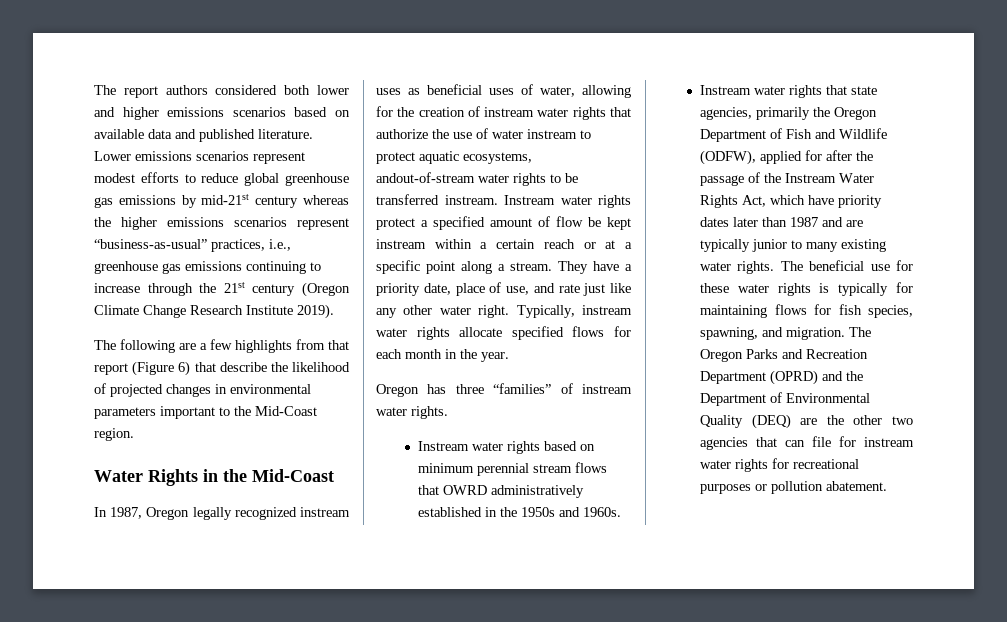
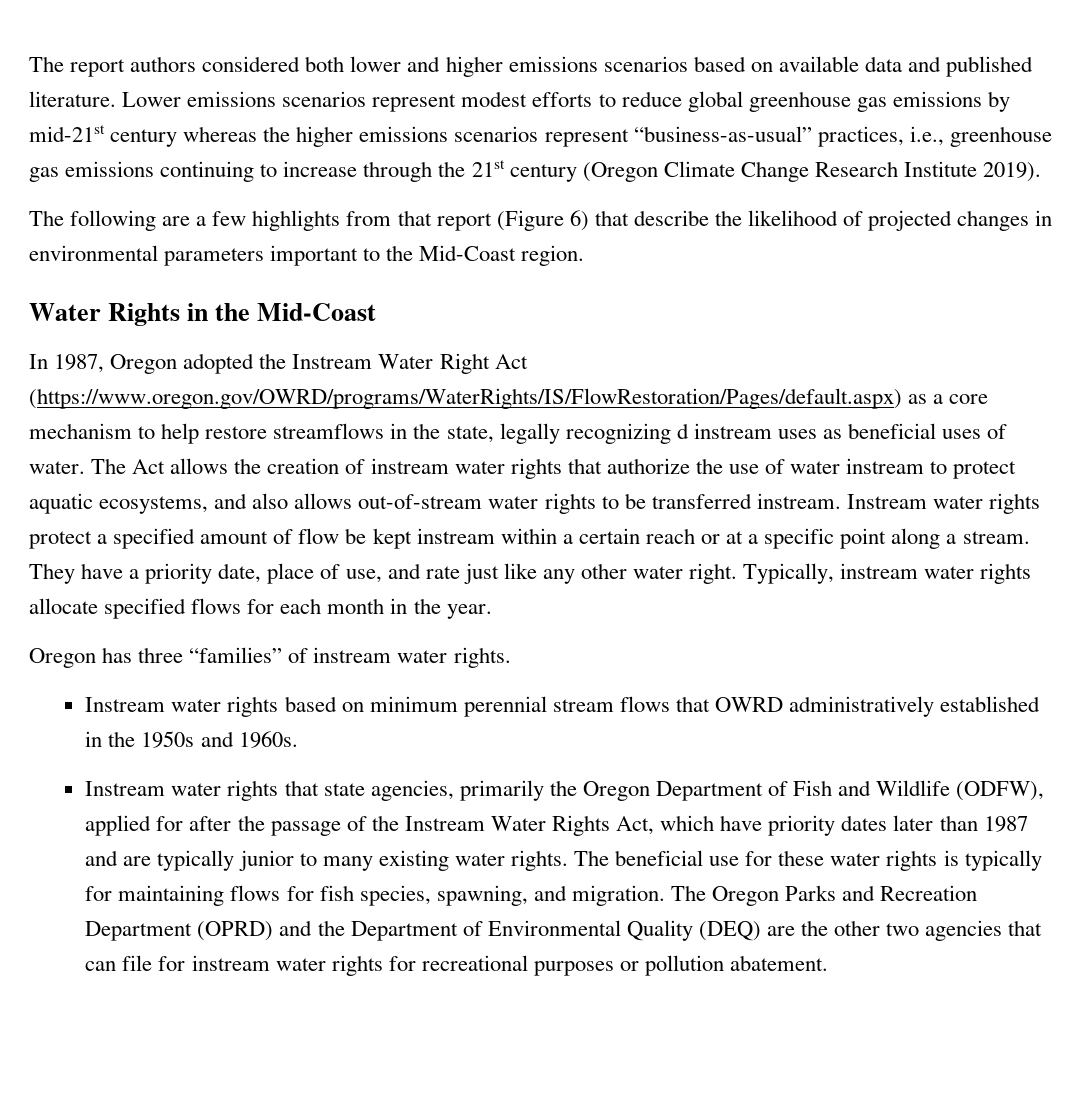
- In 1987, Oregon legally recognized instream uses as beneficial uses of water, allowing for the creation of instream water rights that authorize the use of water instream to protect aquatic ecosystems, andout-of-stream water rights to be transferred instream.
+ In 1987, Oregon adopted the Instream Water Right Act (https://www.oregon.gov/OWRD/programs/WaterRights/IS/FlowRestoration/Pages/default.aspx) as a core mechanism to help restore streamflows in the state, legally recognizing d instream uses as beneficial uses of water. The Act allows the creation of instream water rights that authorize the use of water instream to protect aquatic ecosystems, and also allows out-of-stream water rights to be transferred instream.

